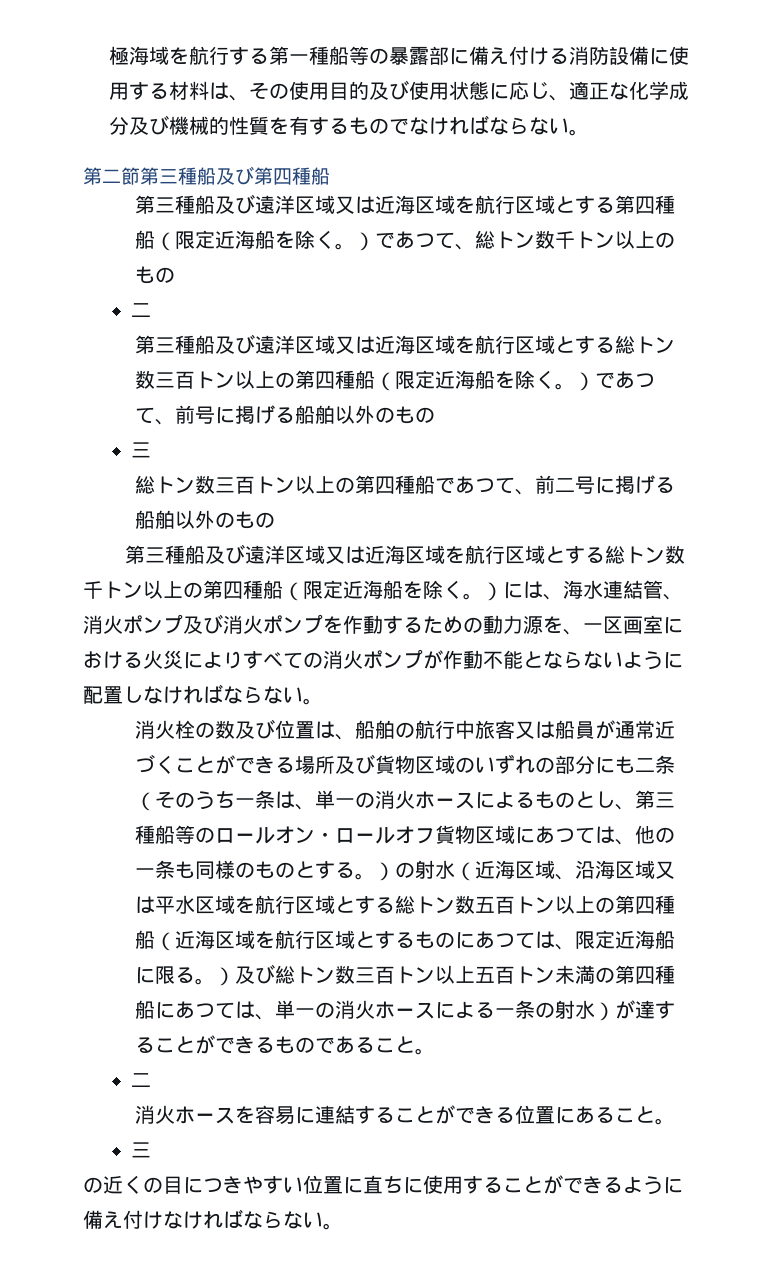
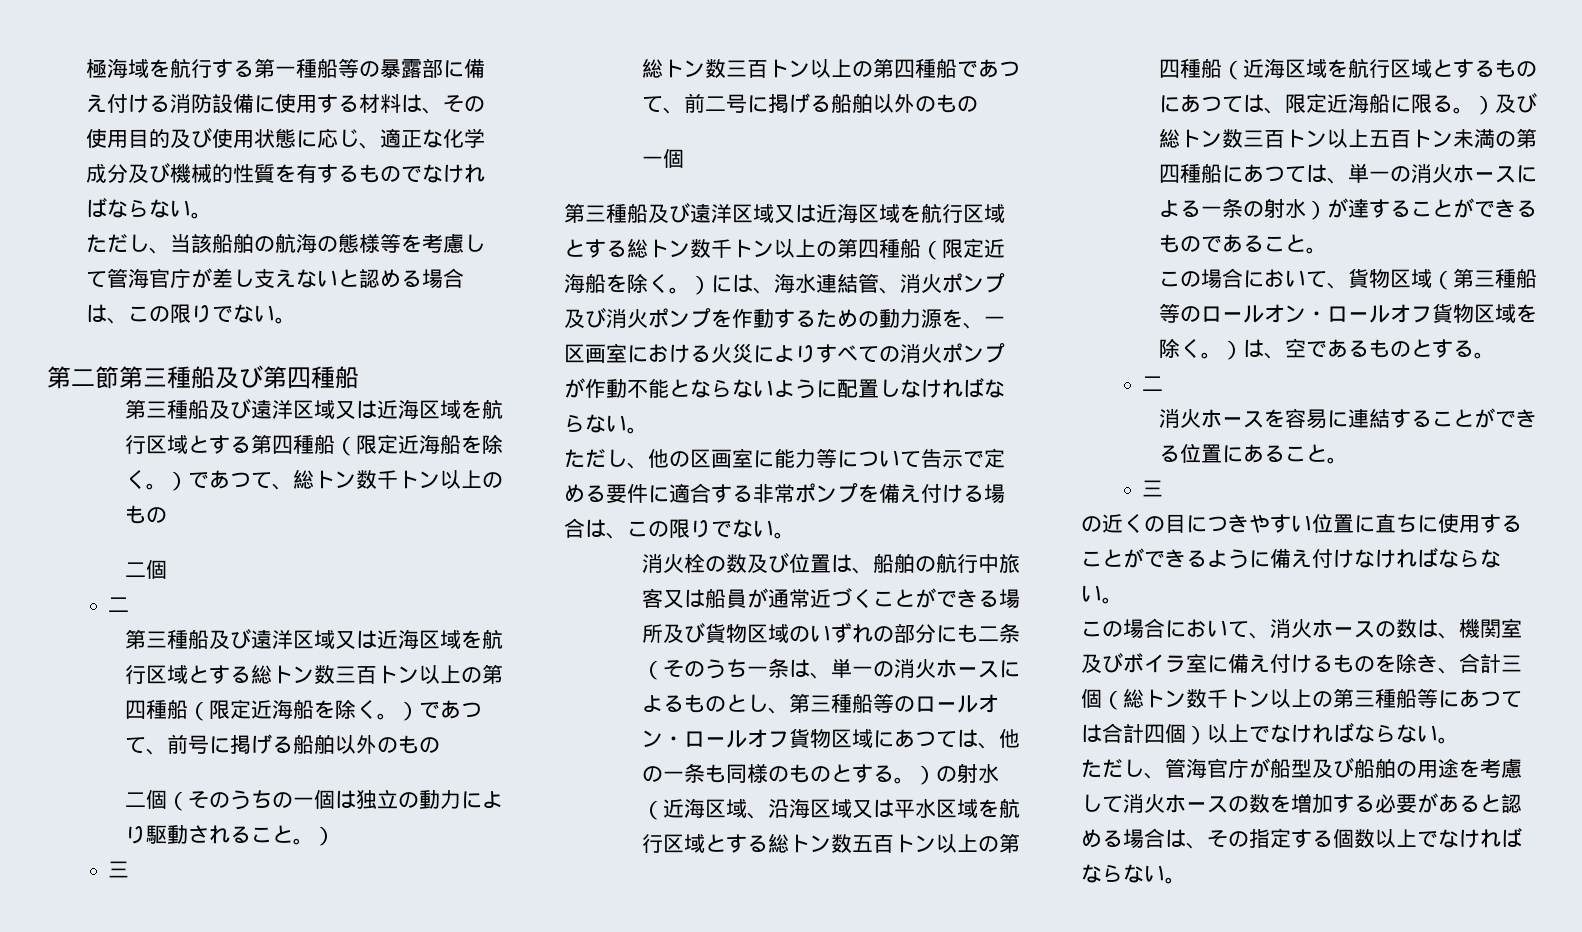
+ ただし、当該船舶の航海の態様等を考慮して管海官庁が差し支えないと認める場合は、この限りでない。
  第三種船及び遠洋区域又は近海区域を航行区域とする第四種船（限定近海船を除く。）であつて、総トン数千トン以上のもの
+ 二個
+ 二個（そのうちの一個は独立の動力により駆動されること。）
  総トン数三百トン以上の第四種船であつて、前二号に掲げる船舶以外のもの
+ 一個
+ ただし、他の区画室に能力等について告示で定める要件に適合する非常ポンプを備え付ける場合は、この限りでない。
+ この場合において、貨物区域（第三種船等のロールオン・ロールオフ貨物区域を除く。）は、空であるものとする。
+ この場合において、消火ホースの数は、機関室及びボイラ室に備え付けるものを除き、合計三個（総トン数千トン以上の第三種船等にあつては合計四個）以上でなければならない。
+ ただし、管海官庁が船型及び船舶の用途を考慮して消火ホースの数を増加する必要があると認める場合は、その指定する個数以上でなければならない。

